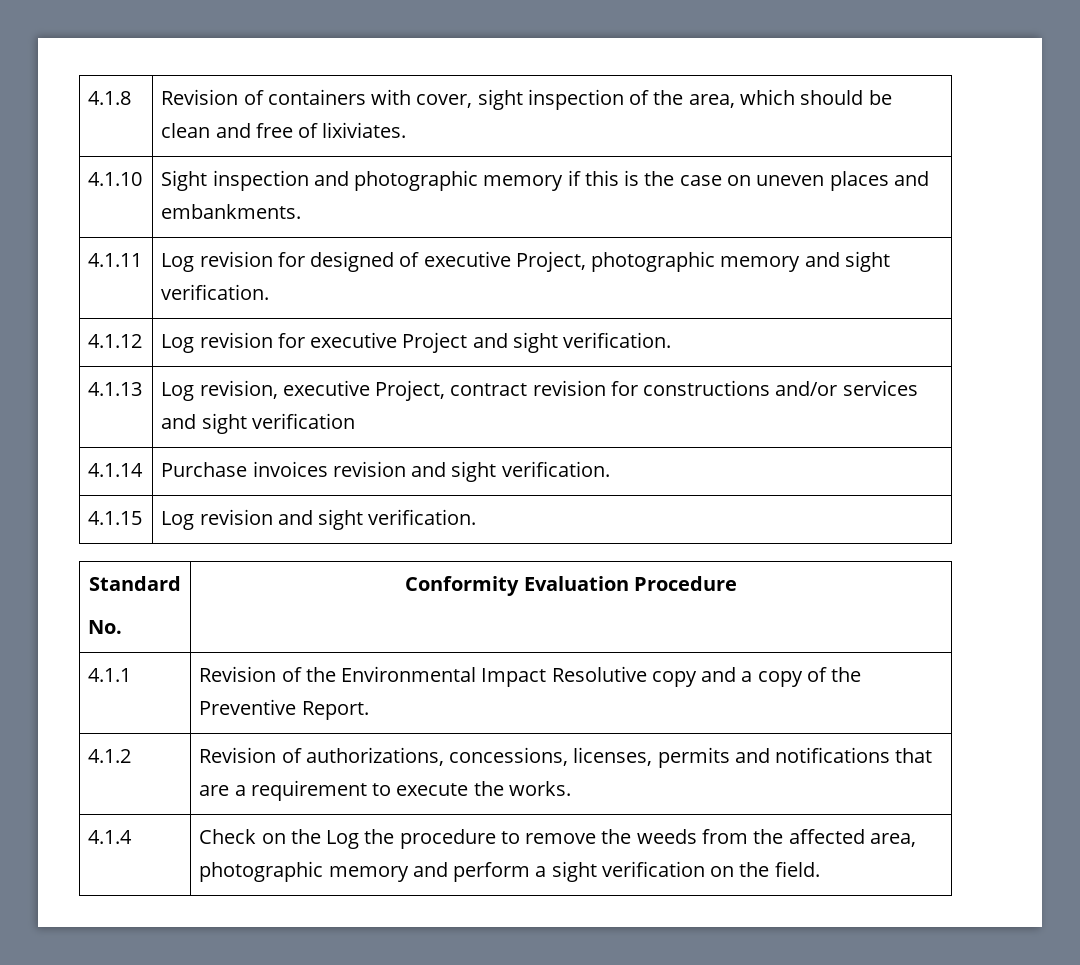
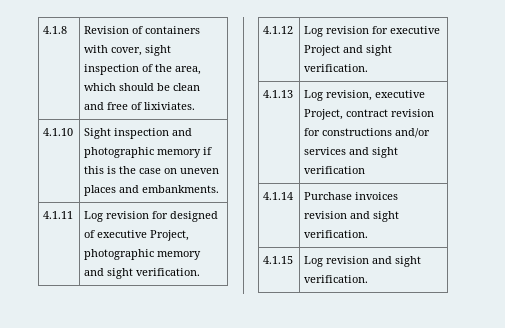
- Standard
- No. | Conformity Evaluation Procedure
- 4.1.1 | Revision of the Environmental Impact Resolutive copy and a copy of the Preventive Report.
- 4.1.2 | Revision of authorizations, concessions, licenses, permits and notifications that are a requirement to execute the works.
- 4.1.4 | Check on the Log the procedure to remove the weeds from the affected area, photographic memory and perform a sight verification on the field.

